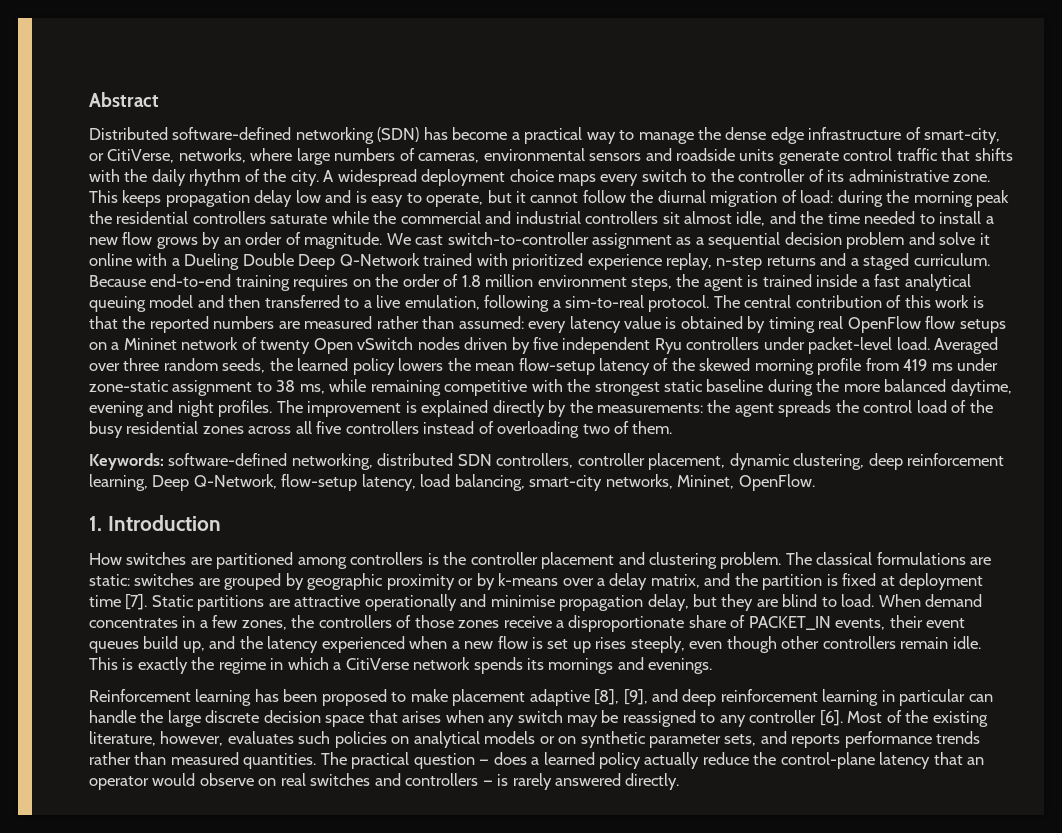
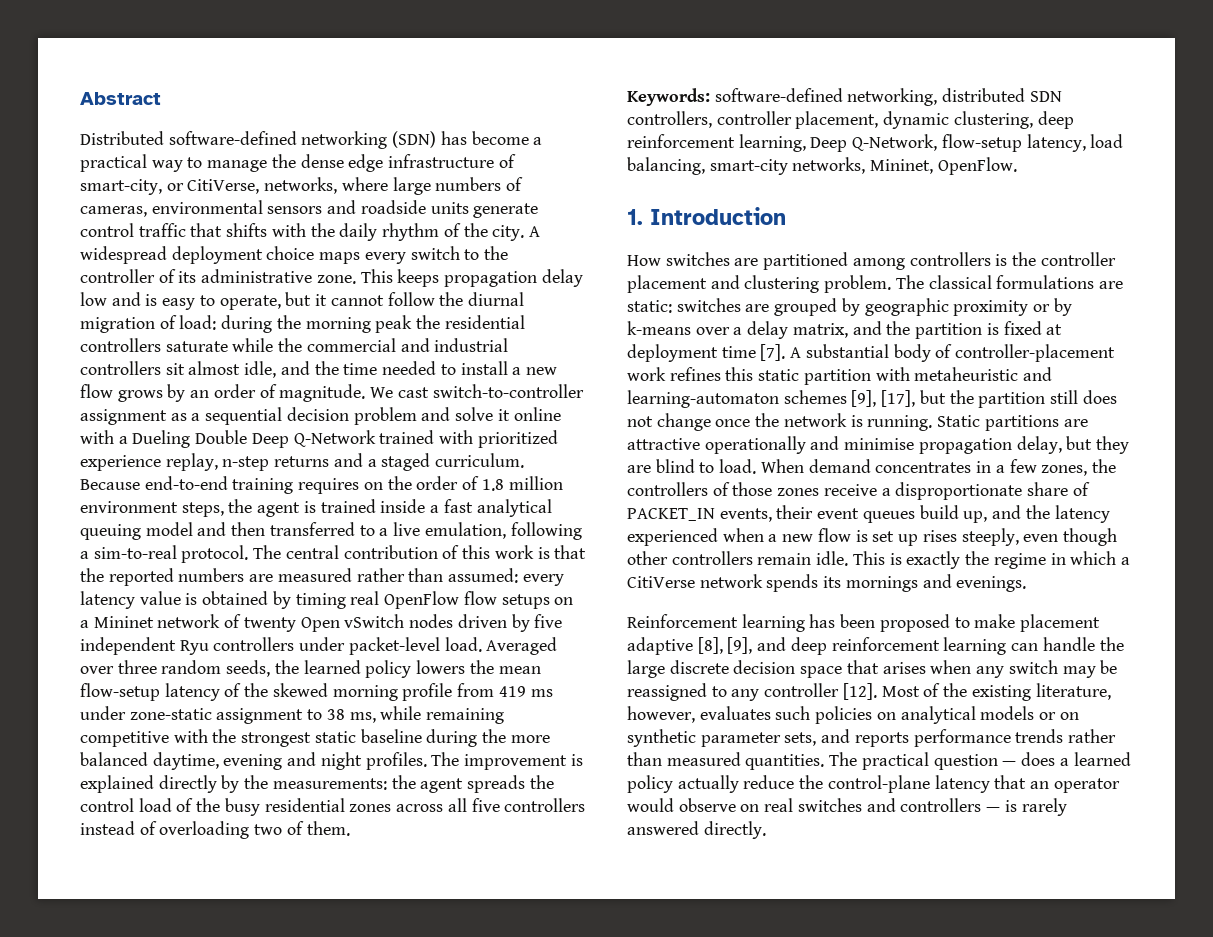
+ A substantial body of controller-placement work refines this static partition with metaheuristic and learning-automaton schemes [9], [17], but the partition still does not change once the network is running.
- Reinforcement learning has been proposed to make placement adaptive [8], [9], and deep reinforcement learning in particular can handle the large discrete decision space that arises when any switch may be reassigned to any controller [6].
+ Reinforcement learning has been proposed to make placement adaptive [8], [9], and deep reinforcement learning can handle the large discrete decision space that arises when any switch may be reassigned to any controller [12].

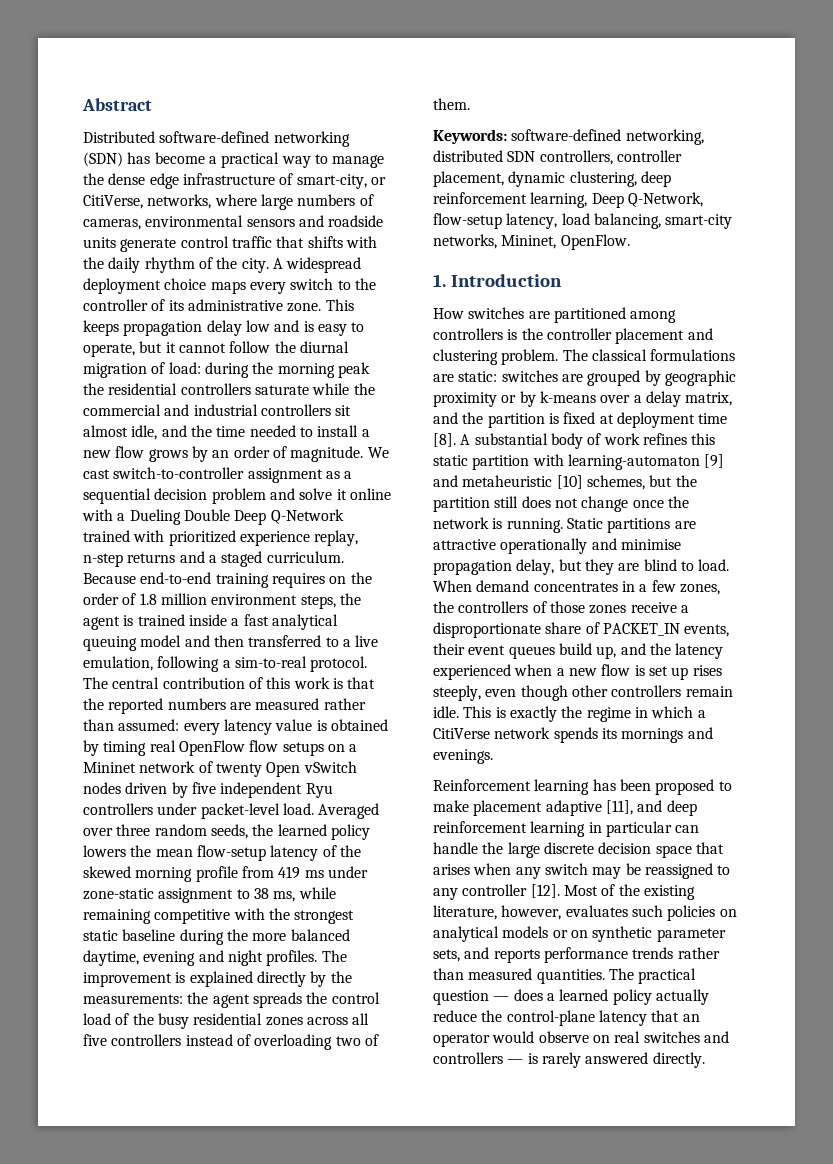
- The classical formulations are static: switches are grouped by geographic proximity or by k-means over a delay matrix, and the partition is fixed at deployment time [7].
+ The classical formulations are static: switches are grouped by geographic proximity or by k-means over a delay matrix, and the partition is fixed at deployment time [8].
- A substantial body of controller-placement work refines this static partition with metaheuristic and learning-automaton schemes [9], [17], but the partition still does not change once the network is running.
+ A substantial body of work refines this static partition with learning-automaton [9] and metaheuristic [10] schemes, but the partition still does not change once the network is running.
- Reinforcement learning has been proposed to make placement adaptive [8], [9], and deep reinforcement learning can handle the large discrete decision space that arises when any switch may be reassigned to any controller [12].
+ Reinforcement learning has been proposed to make placement adaptive [11], and deep reinforcement learning in particular can handle the large discrete decision space that arises when any switch may be reassigned to any controller [12].

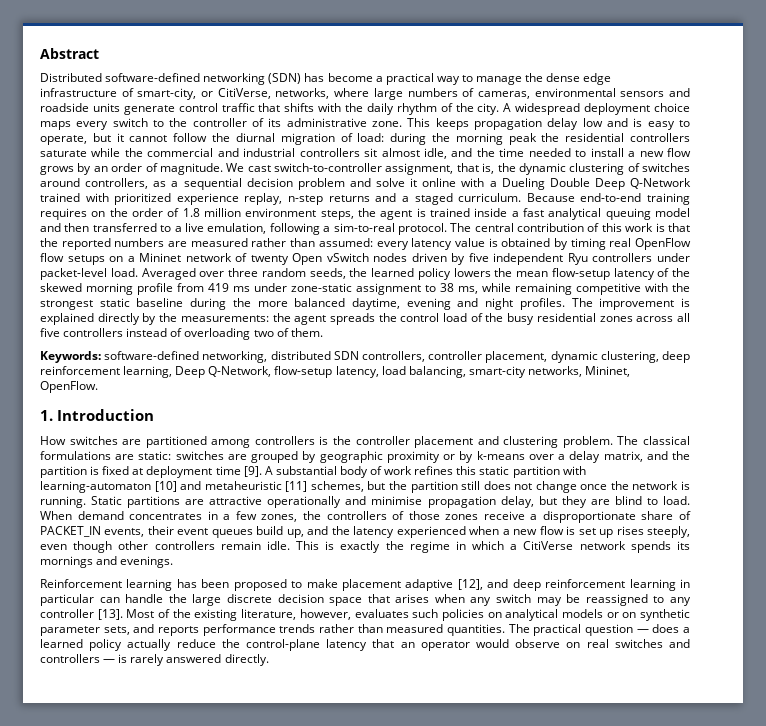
- We cast switch-to-controller assignment as a sequential decision problem and solve it online with a Dueling Double Deep Q-Network trained with prioritized experience replay, n-step returns and a staged curriculum.
+ We cast switch-to-controller assignment, that is, the dynamic clustering of switches around controllers, as a sequential decision problem and solve it online with a Dueling Double Deep Q-Network trained with prioritized experience replay, n-step returns and a staged curriculum.
- The classical formulations are static: switches are grouped by geographic proximity or by k-means over a delay matrix, and the partition is fixed at deployment time [8].
+ The classical formulations are static: switches are grouped by geographic proximity or by k-means over a delay matrix, and the partition is fixed at deployment time [9].
- A substantial body of work refines this static partition with learning-automaton [9] and metaheuristic [10] schemes, but the partition still does not change once the network is running.
+ A substantial body of work refines this static partition with learning-automaton [10] and metaheuristic [11] schemes, but the partition still does not change once the network is running.
- Reinforcement learning has been proposed to make placement adaptive [11], and deep reinforcement learning in particular can handle the large discrete decision space that arises when any switch may be reassigned to any controller [12].
+ Reinforcement learning has been proposed to make placement adaptive [12], and deep reinforcement learning in particular can handle the large discrete decision space that arises when any switch may be reassigned to any controller [13].

